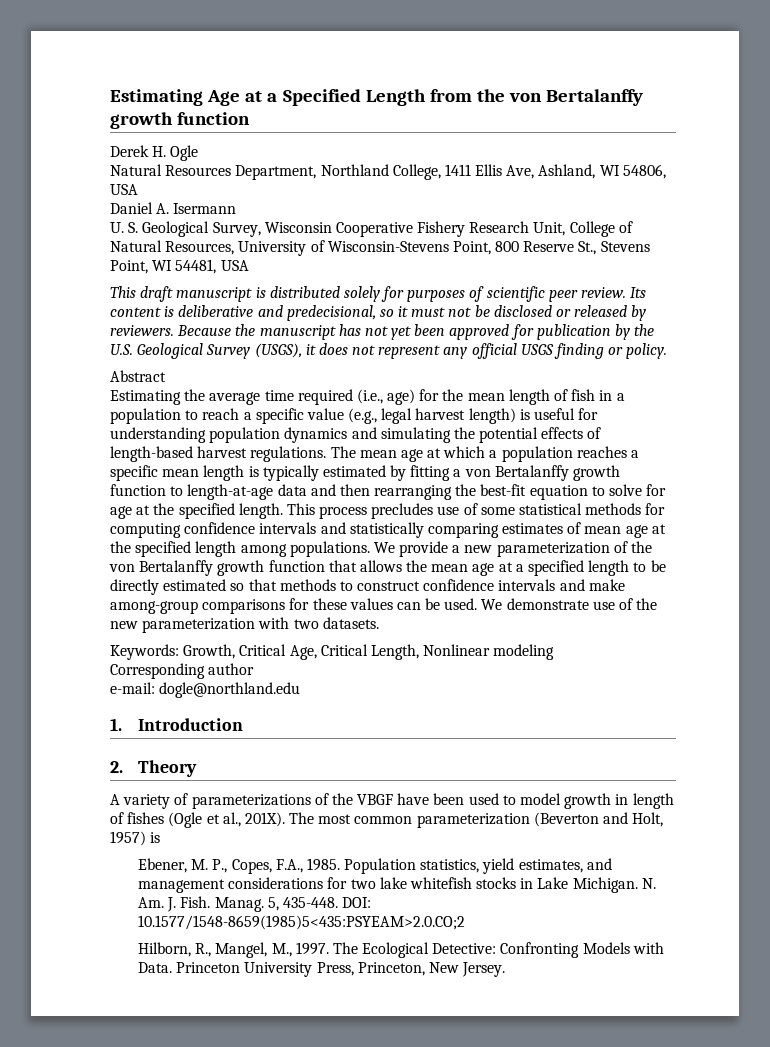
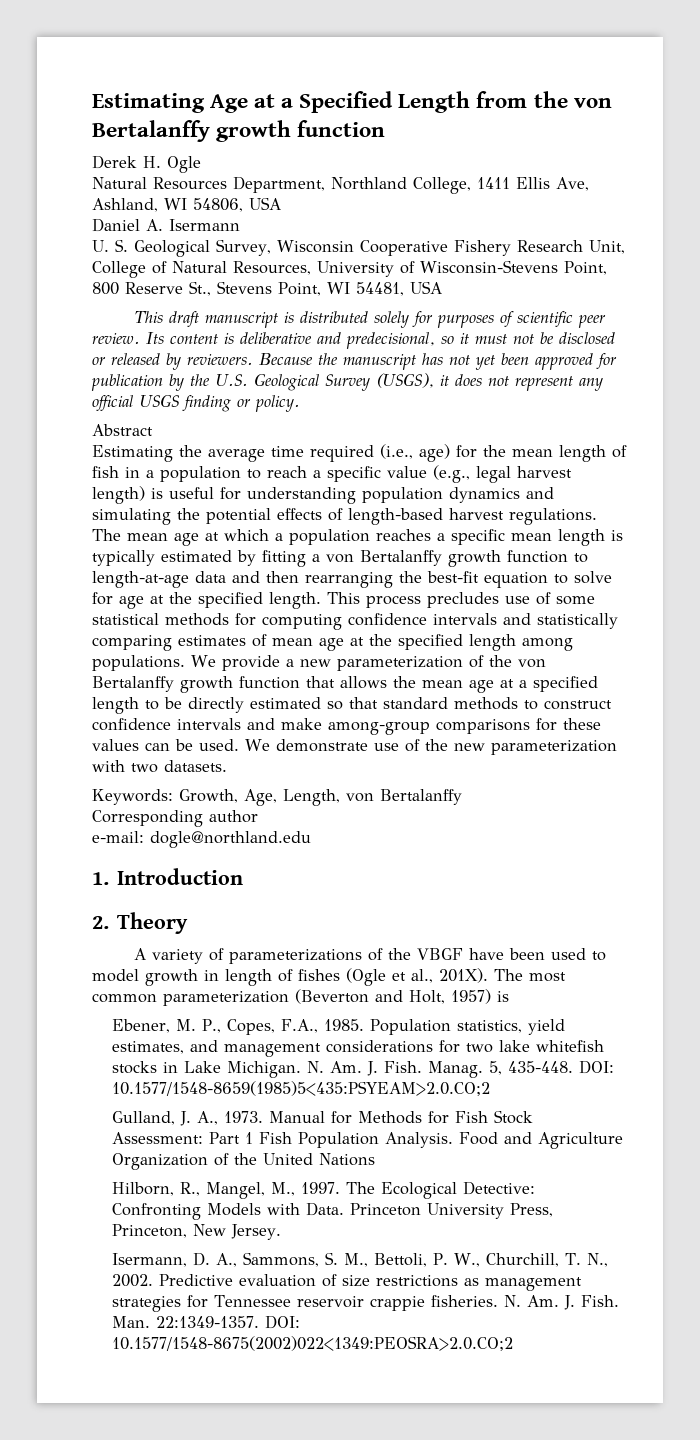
- We provide a new parameterization of the von Bertalanffy growth function that allows the mean age at a specified length to be directly estimated so that methods to construct confidence intervals and make among-group comparisons for these values can be used.
+ We provide a new parameterization of the von Bertalanffy growth function that allows the mean age at a specified length to be directly estimated so that standard methods to construct confidence intervals and make among-group comparisons for these values can be used.
- Keywords: Growth, Critical Age, Critical Length, Nonlinear modeling
+ Keywords: Growth, Age, Length, von Bertalanffy
+ Gulland, J. A., 1973. Manual for Methods for Fish Stock Assessment: Part 1 Fish Population Analysis. Food and Agriculture Organization of the United Nations
+ Isermann, D. A., Sammons, S. M., Bettoli, P. W., Churchill, T. N., 2002. Predictive evaluation of size restrictions as management strategies for Tennessee reservoir crappie fisheries. N. Am. J. Fish. Man. 22:1349-1357. DOI: 10.1577/1548-8675(2002)022<1349:PEOSRA>2.0.CO;2

